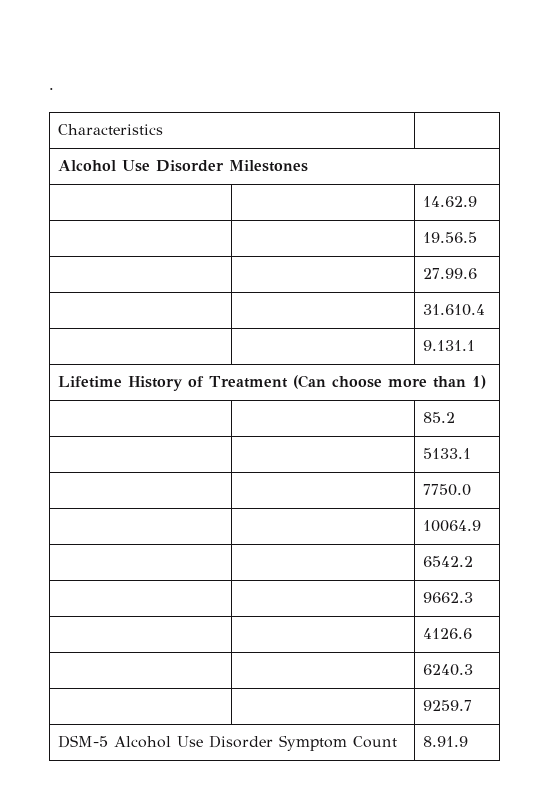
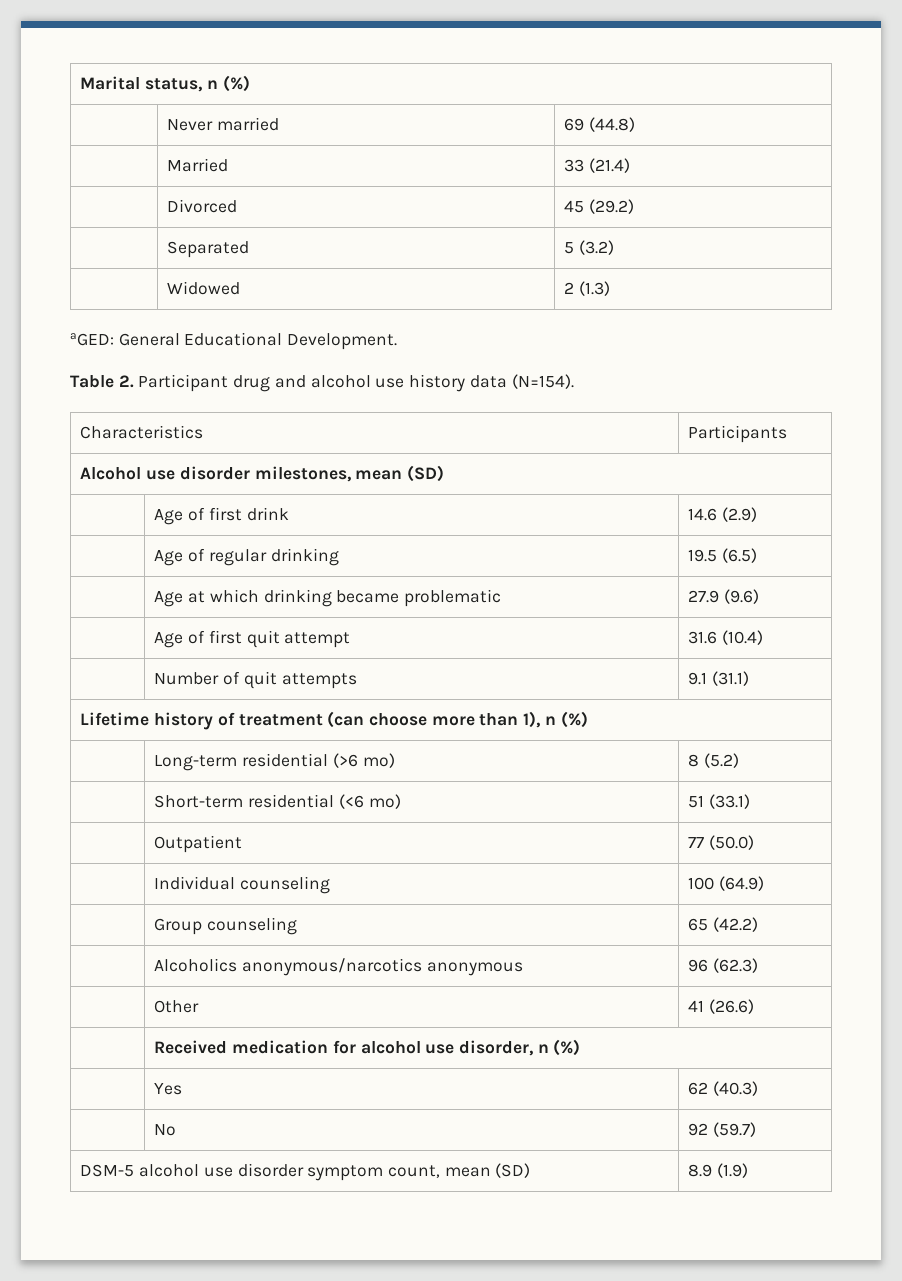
- .
+ Marital status, n (%)
+ | Never married | 69 (44.8)
+ | Married | 33 (21.4)
+ | Divorced | 45 (29.2)
+ | Separated | 5 (3.2)
+ | Widowed | 2 (1.3)
+ aGED: General Educational Development.
+ Table 2. Participant drug and alcohol use history data (N=154).
- Characteristics |
- Alcohol Use Disorder Milestones
- | | 14.62.9
- | | 19.56.5
- | | 27.99.6
- | | 31.610.4
- | | 9.131.1
- Lifetime History of Treatment (Can choose more than 1)
- | | 85.2
- | | 5133.1
- | | 7750.0
- | | 10064.9
- | | 6542.2
- | | 9662.3
- | | 4126.6
- | | 6240.3
- | | 9259.7
- DSM-5 Alcohol Use Disorder Symptom Count | 8.91.9
+ Characteristics | Participants
+ Alcohol use disorder milestones, mean (SD)
+ | Age of first drink | 14.6 (2.9)
+ | Age of regular drinking | 19.5 (6.5)
+ | Age at which drinking became problematic | 27.9 (9.6)
+ | Age of first quit attempt | 31.6 (10.4)
+ | Number of quit attempts | 9.1 (31.1)
+ Lifetime history of treatment (can choose more than 1), n (%)
+ | Long-term residential (>6 mo) | 8 (5.2)
+ | Short-term residential (<6 mo) | 51 (33.1)
+ | Outpatient | 77 (50.0)
+ | Individual counseling | 100 (64.9)
+ | Group counseling | 65 (42.2)
+ | Alcoholics anonymous/narcotics anonymous | 96 (62.3)
+ | Other | 41 (26.6)
+ | Received medication for alcohol use disorder, n (%)
+ | Yes | 62 (40.3)
+ | No | 92 (59.7)
+ DSM-5 alcohol use disorder symptom count, mean (SD) | 8.9 (1.9)

